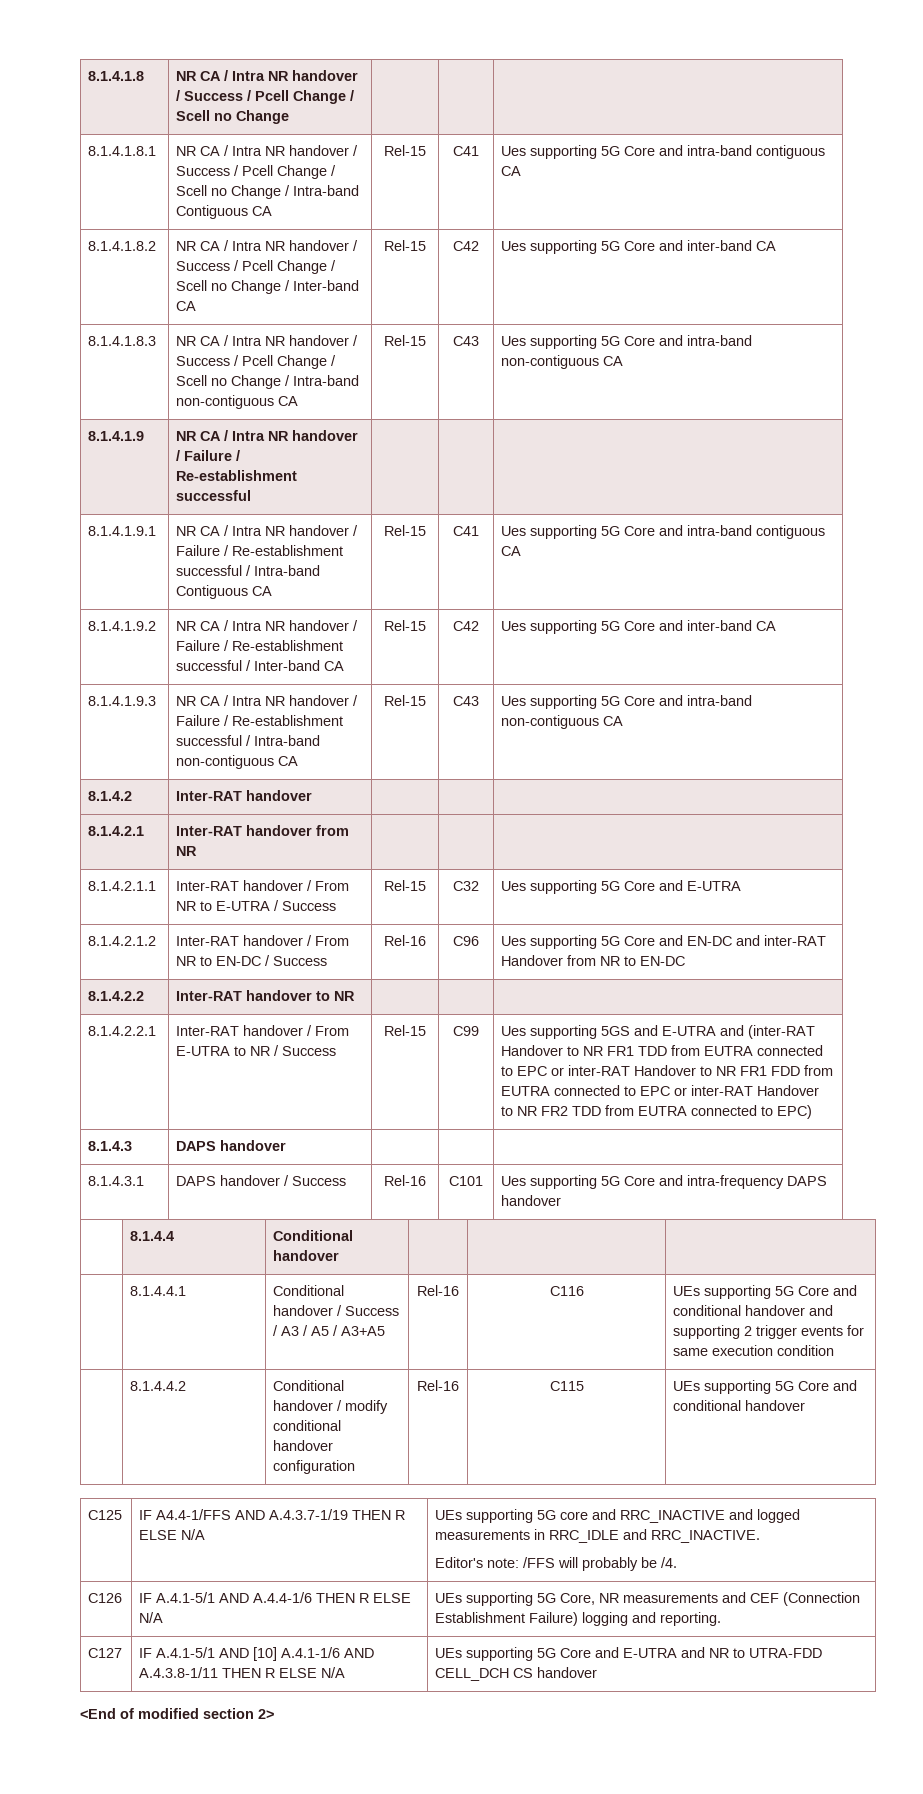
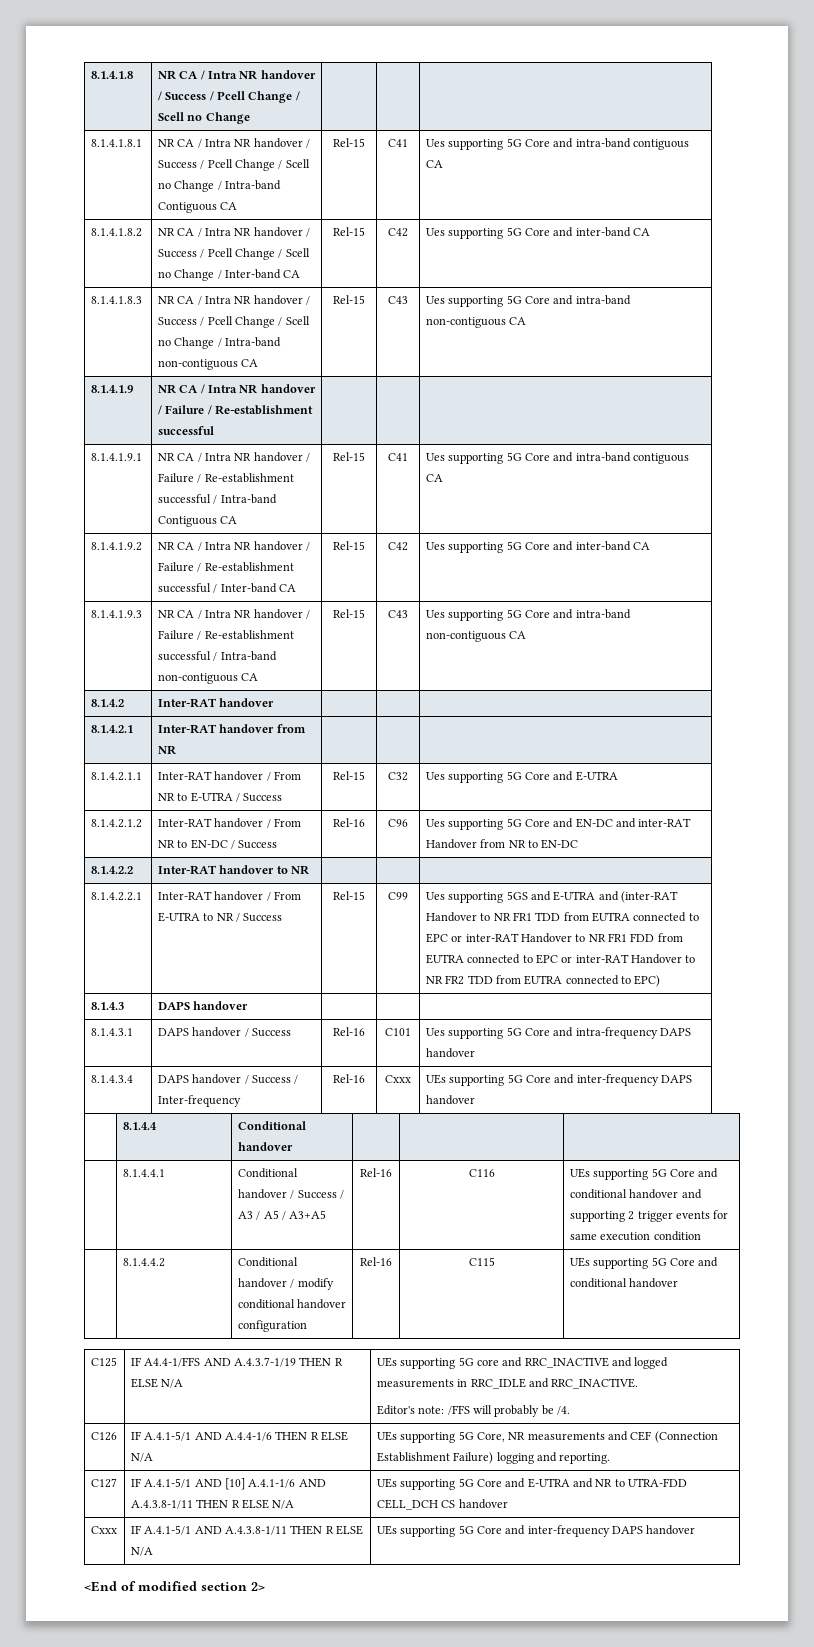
+ 8.1.4.3.4 | DAPS handover / Success / Inter-frequency | Rel-16 | Cxxx | UEs supporting 5G Core and inter-frequency DAPS handover
+ Cxxx | IF A.4.1-5/1 AND A.4.3.8-1/11 THEN R ELSE N/A | UEs supporting 5G Core and inter-frequency DAPS handover

